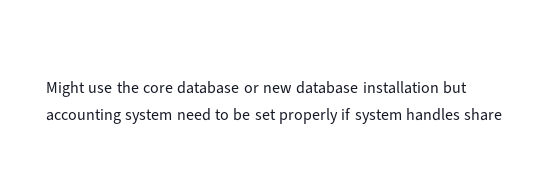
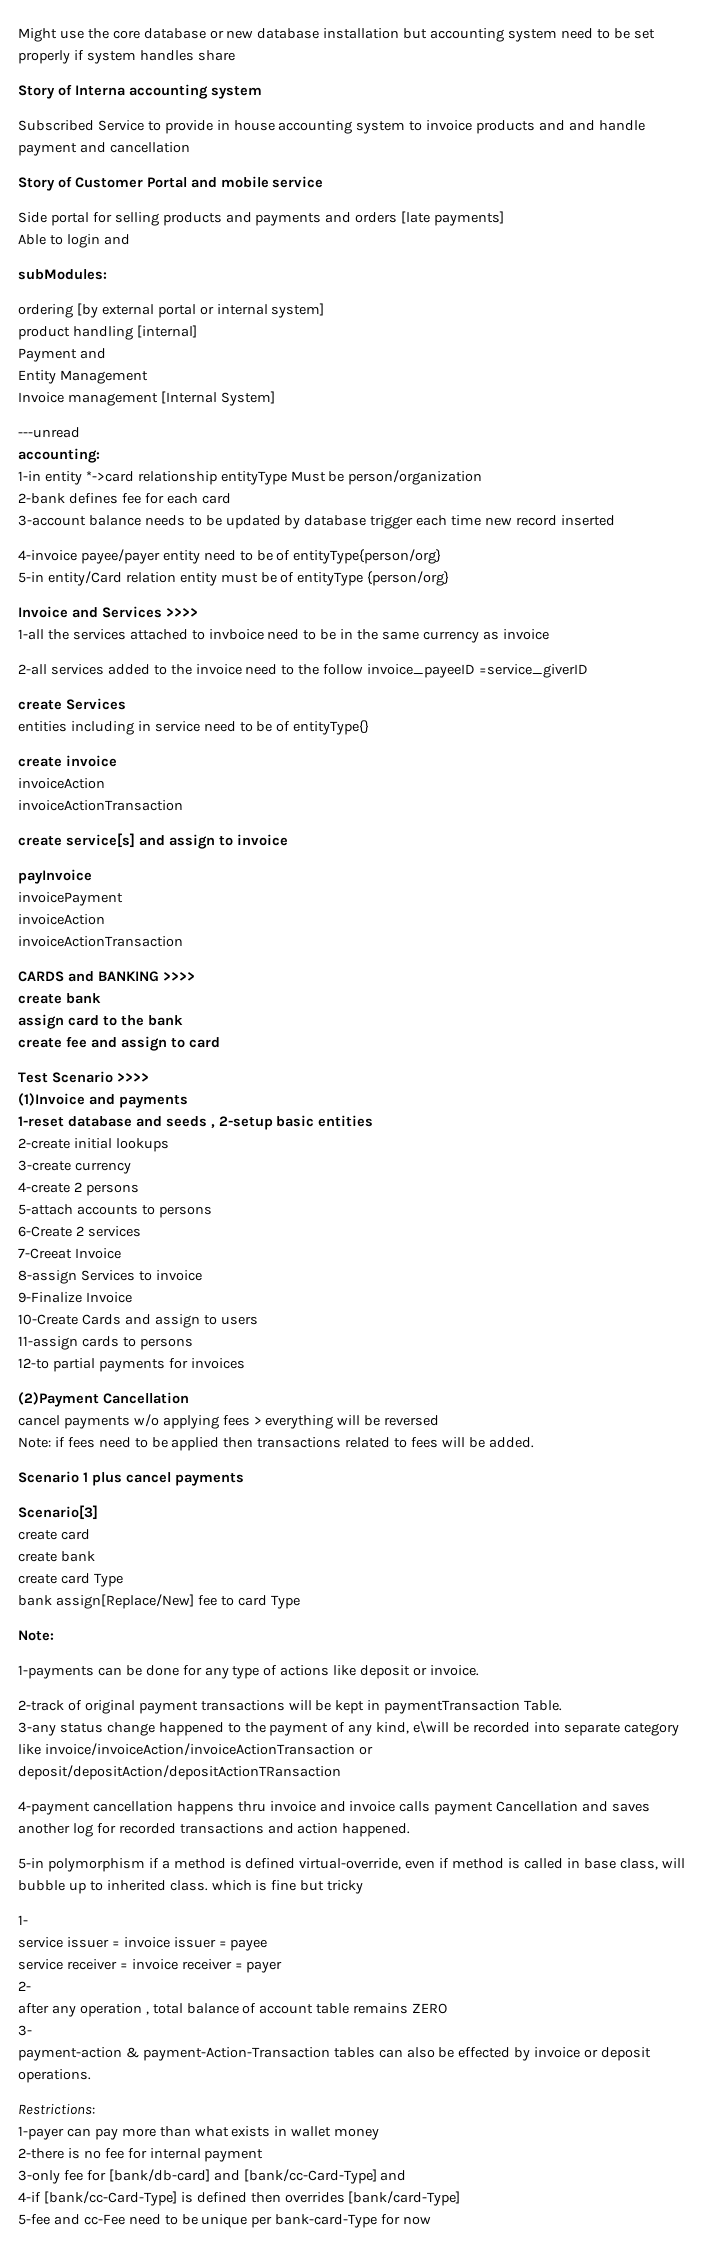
+ Story of Interna accounting system
+ Subscribed Service to provide in house accounting system to invoice products and and handle payment and cancellation
+ Story of Customer Portal and mobile service
+ Side portal for selling products and payments and orders [late payments]
+ Able to login and
+ subModules:
+ ordering [by external portal or internal system]
+ product handling [internal]
+ Payment and
+ Entity Management
+ Invoice management [Internal System]
+ ---unread
+ accounting:
+ 1-in entity *->card relationship entityType Must be person/organization
+ 2-bank defines fee for each card
+ 3-account balance needs to be updated by database trigger each time new record inserted
+ 4-invoice payee/payer entity need to be of entityType{person/org}
+ 5-in entity/Card relation entity must be of entityType {person/org}
+ Invoice and Services >>>>
+ 1-all the services attached to invboice need to be in the same currency as invoice
+ 2-all services added to the invoice need to the follow invoice_payeeID =service_giverID
+ create Services
+ entities including in service need to be of entityType{}
+ create invoice
+ invoiceAction
+ invoiceActionTransaction
+ create service[s] and assign to invoice
+ payInvoice
+ invoicePayment
+ invoiceAction
+ invoiceActionTransaction
+ CARDS and BANKING >>>>
+ create bank
+ assign card to the bank
+ create fee and assign to card
+ Test Scenario >>>>
+ (1)Invoice and payments
+ 1-reset database and seeds , 2-setup basic entities
+ 2-create initial lookups
+ 3-create currency
+ 4-create 2 persons
+ 5-attach accounts to persons
+ 6-Create 2 services
+ 7-Creeat Invoice
+ 8-assign Services to invoice
+ 9-Finalize Invoice
+ 10-Create Cards and assign to users
+ 11-assign cards to persons
+ 12-to partial payments for invoices
+ (2)Payment Cancellation
+ cancel payments w/o applying fees > everything will be reversed
+ Note: if fees need to be applied then transactions related to fees will be added.
+ Scenario 1 plus cancel payments
+ Scenario[3]
+ create card
+ create bank
+ create card Type
+ bank assign[Replace/New] fee to card Type
+ Note:
+ 1-payments can be done for any type of actions like deposit or invoice.
+ 2-track of original payment transactions will be kept in paymentTransaction Table.
+ 3-any status change happened to the payment of any kind, e\will be recorded into separate category like invoice/invoiceAction/invoiceActionTransaction or deposit/depositAction/depositActionTRansaction
+ 4-payment cancellation happens thru invoice and invoice calls payment Cancellation and saves another log for recorded transactions and action happened.
+ 5-in polymorphism if a method is defined virtual-override, even if method is called in base class, will bubble up to inherited class. which is fine but tricky
+ 1-
+ service issuer = invoice issuer = payee
+ service receiver = invoice receiver = payer
+ 2-
+ after any operation , total balance of account table remains ZERO
+ 3-
+ payment-action & payment-Action-Transaction tables can also be effected by invoice or deposit operations.
+ Restrictions:
+ 1-payer can pay more than what exists in wallet money
+ 2-there is no fee for internal payment
+ 3-only fee for [bank/db-card] and [bank/cc-Card-Type] and
+ 4-if [bank/cc-Card-Type] is defined then overrides [bank/card-Type]
+ 5-fee and cc-Fee need to be unique per bank-card-Type for now

